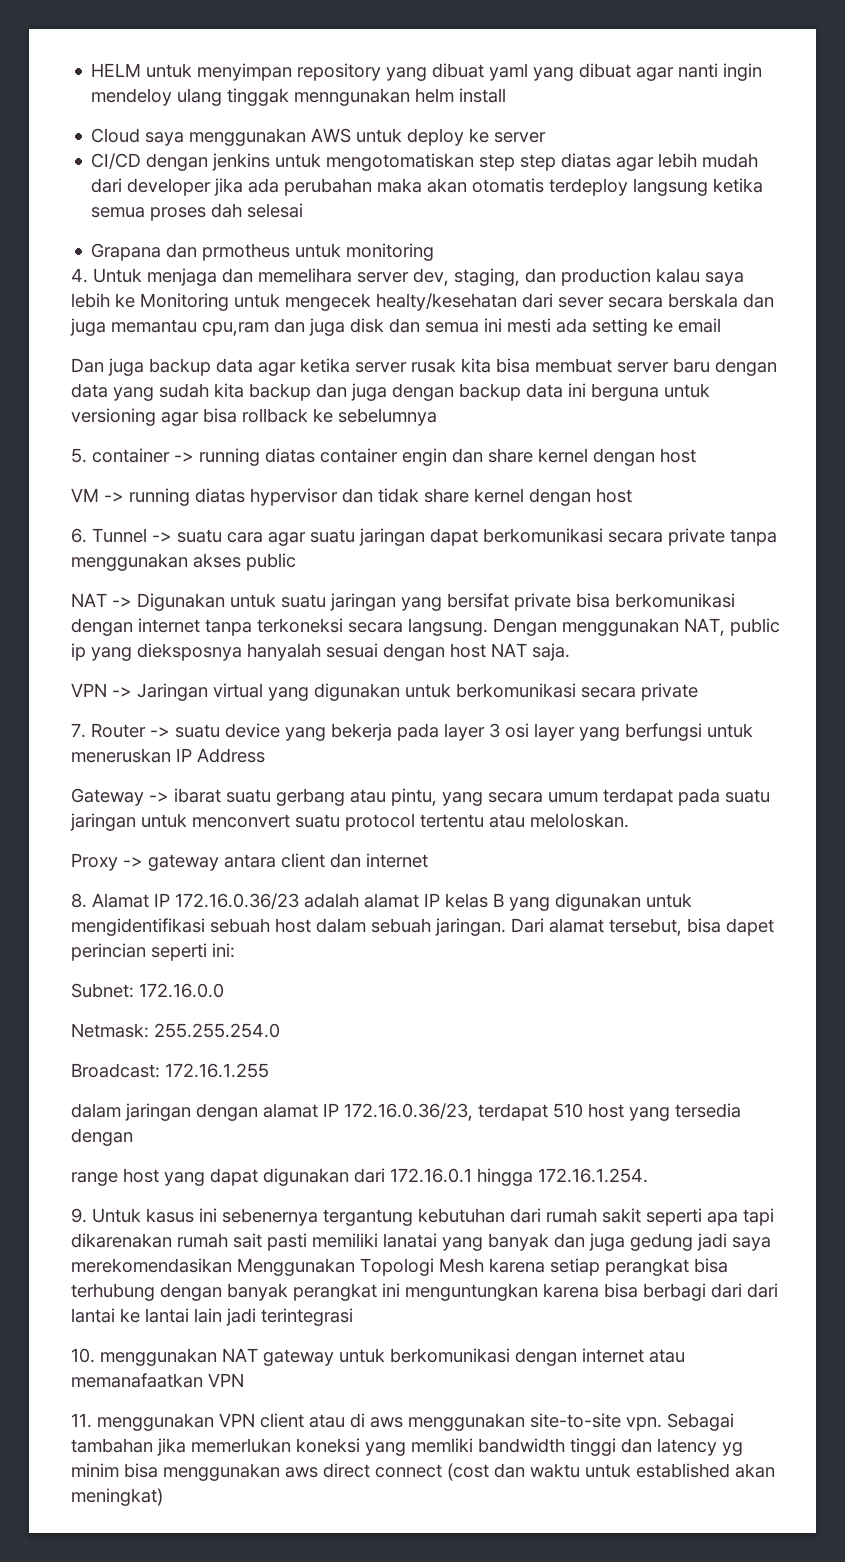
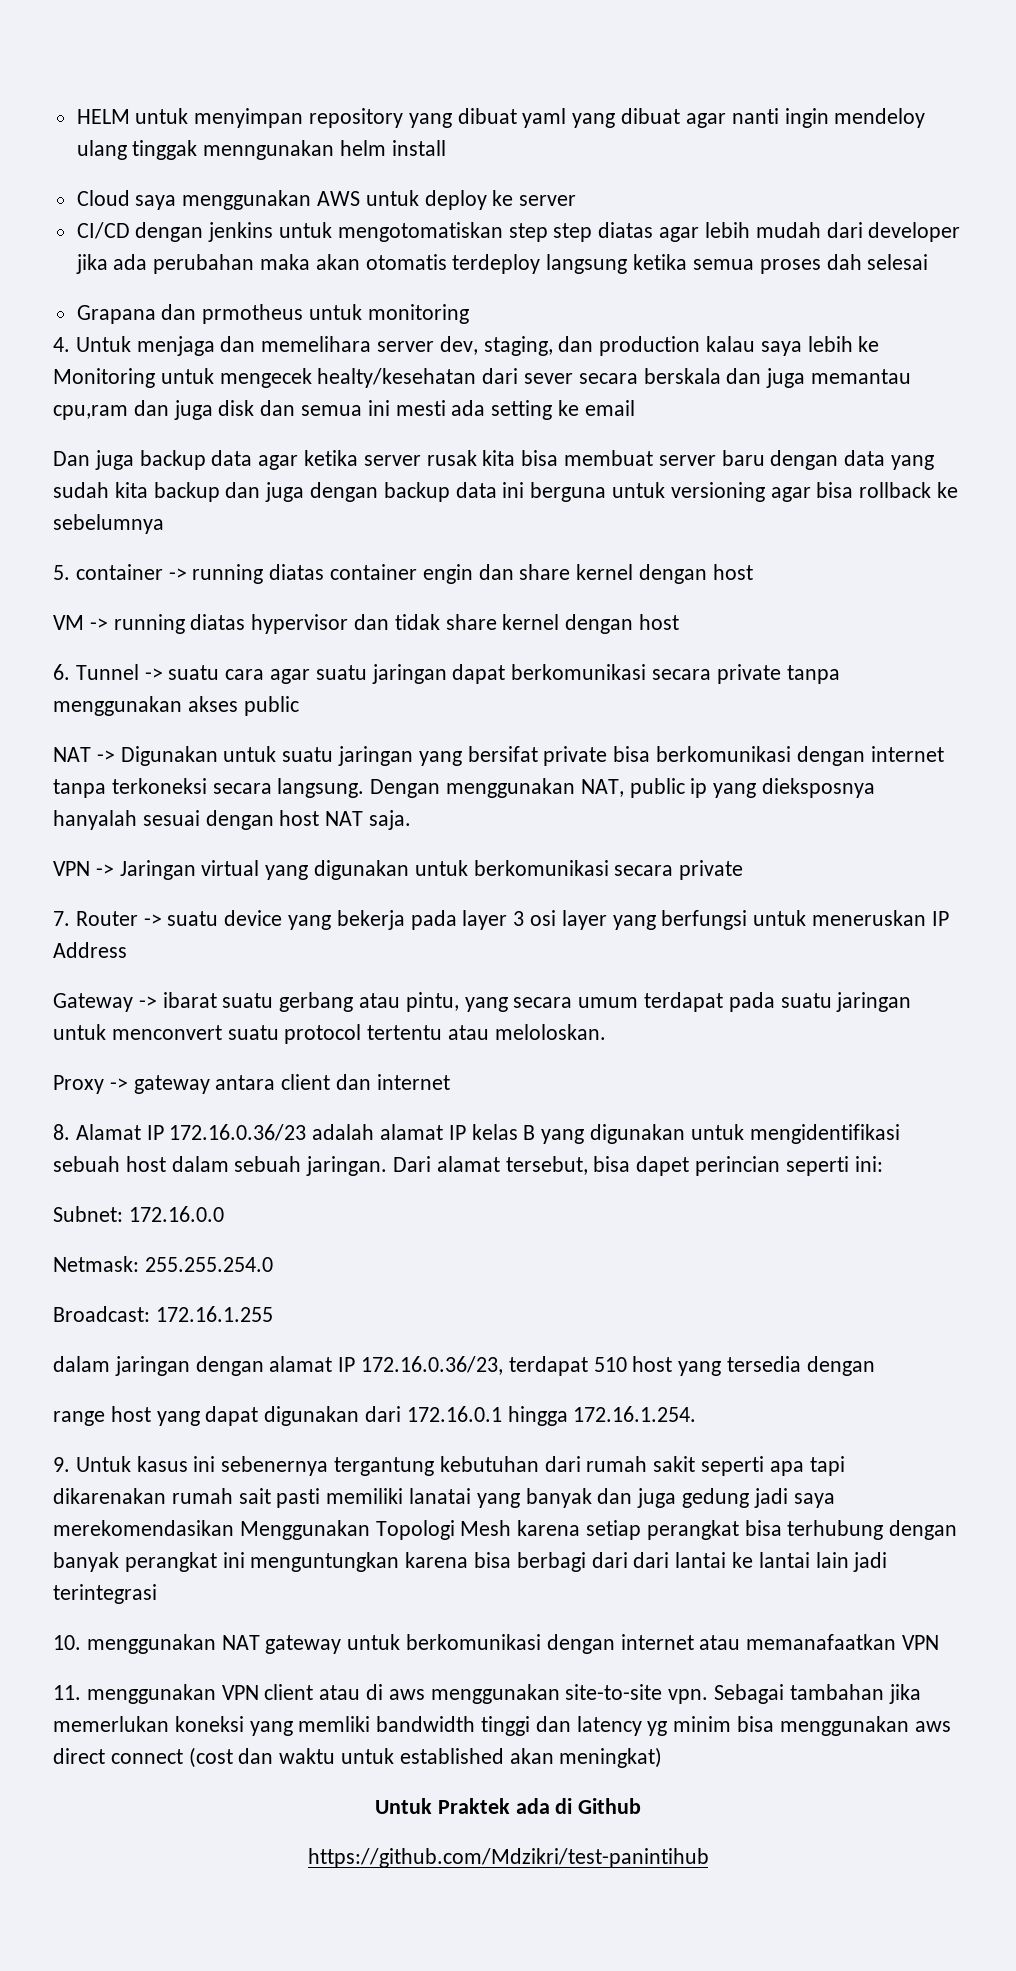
+ Untuk Praktek ada di Github
+ https://github.com/Mdzikri/test-panintihub

